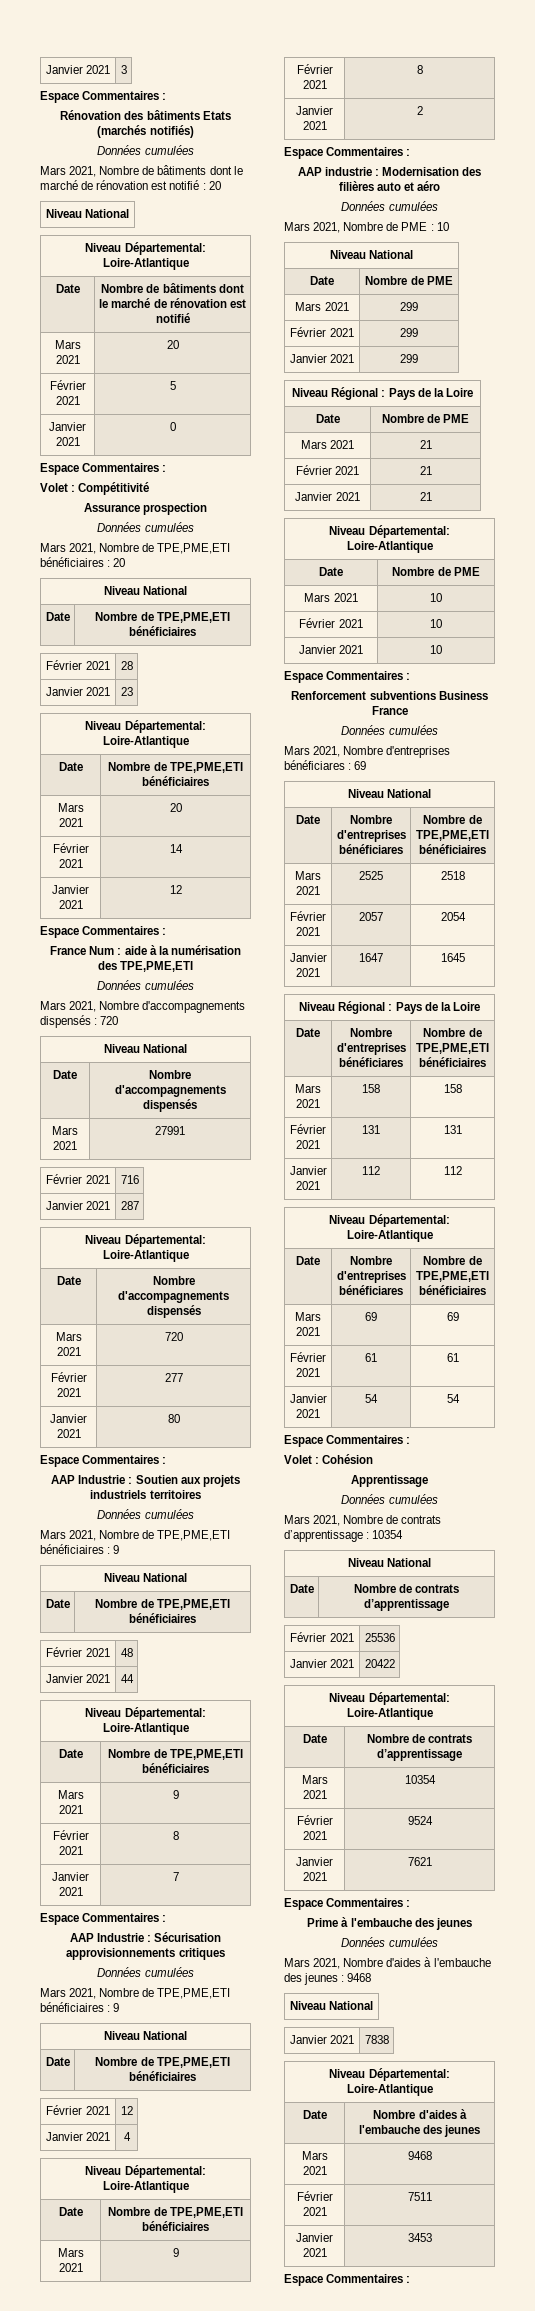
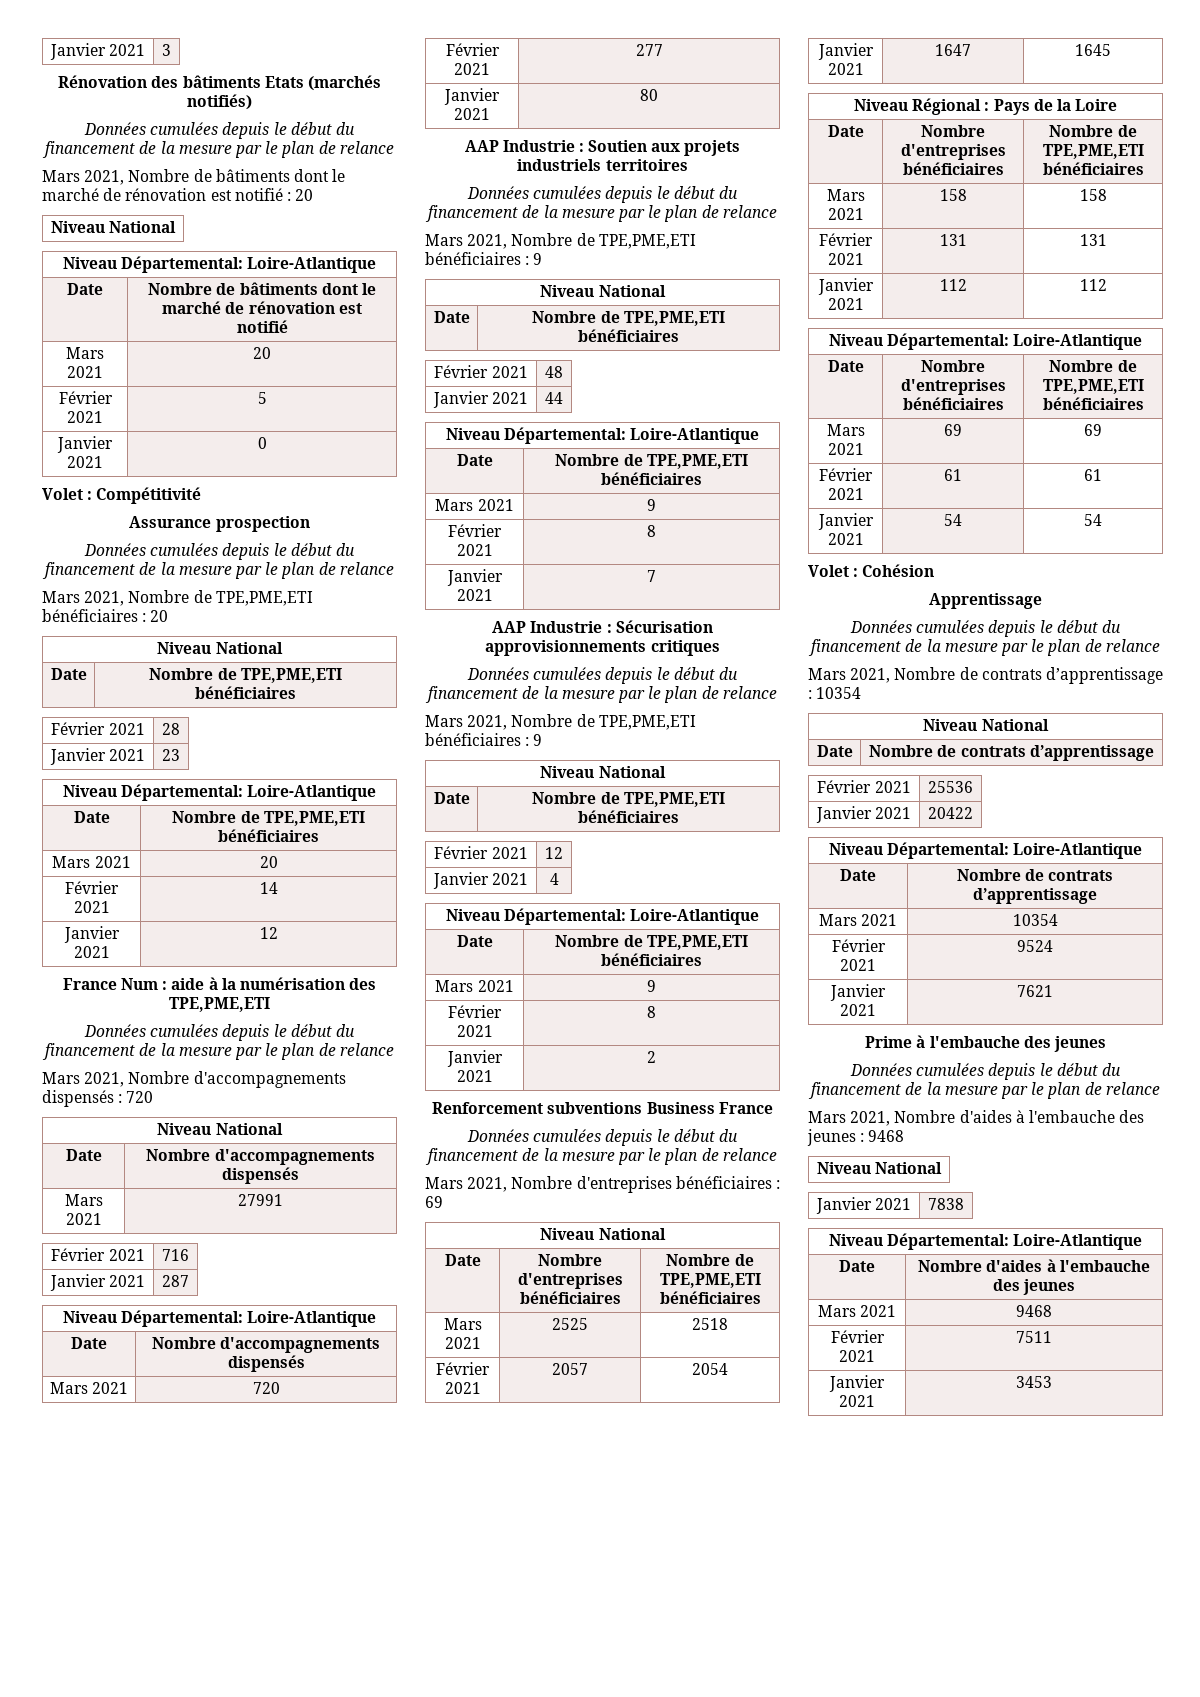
  Janvier 2021 | 3
- Espace Commentaires :
  Rénovation des bâtiments Etats (marchés notifiés)
- Données cumulées
+ Données cumulées depuis le début du financement de la mesure par le plan de relance
  Janvier 2021 | 0
- Espace Commentaires :
  Assurance prospection
- Données cumulées
+ Données cumulées depuis le début du financement de la mesure par le plan de relance
  Janvier 2021 | 12
- Espace Commentaires :
  France Num : aide à la numérisation des TPE,PME,ETI
- Données cumulées
+ Données cumulées depuis le début du financement de la mesure par le plan de relance
  Janvier 2021 | 80
- Espace Commentaires :
  AAP Industrie : Soutien aux projets industriels territoires
- Données cumulées
+ Données cumulées depuis le début du financement de la mesure par le plan de relance
  Janvier 2021 | 7
- Espace Commentaires :
  AAP Industrie : Sécurisation approvisionnements critiques
- Données cumulées
+ Données cumulées depuis le début du financement de la mesure par le plan de relance
  Janvier 2021 | 2
- Espace Commentaires :
- AAP industrie : Modernisation des filières auto et aéro
- Données cumulées
- Mars 2021, Nombre de PME : 10
- Niveau National
- Date | Nombre de PME
- Mars 2021 | 299
- Février 2021 | 299
- Janvier 2021 | 299
- Niveau Régional : Pays de la Loire
- Date | Nombre de PME
- Mars 2021 | 21
- Février 2021 | 21
- Janvier 2021 | 21
- Niveau Départemental: Loire-Atlantique
- Date | Nombre de PME
- Mars 2021 | 10
- Février 2021 | 10
- Janvier 2021 | 10
- Espace Commentaires :
  Renforcement subventions Business France
- Données cumulées
+ Données cumulées depuis le début du financement de la mesure par le plan de relance
- Mars 2021, Nombre d'entreprises bénéficiares : 69
+ Mars 2021, Nombre d'entreprises bénéficiaires : 69
  Niveau National
- Date | Nombre d'entreprises bénéficiares | Nombre de TPE,PME,ETI bénéficiaires
+ Date | Nombre d'entreprises bénéficiaires | Nombre de TPE,PME,ETI bénéficiaires
  Janvier 2021 | 1647 | 1645
  Niveau Régional : Pays de la Loire
- Date | Nombre d'entreprises bénéficiares | Nombre de TPE,PME,ETI bénéficiaires
+ Date | Nombre d'entreprises bénéficiaires | Nombre de TPE,PME,ETI bénéficiaires
  Janvier 2021 | 112 | 112
  Niveau Départemental: Loire-Atlantique
- Date | Nombre d'entreprises bénéficiares | Nombre de TPE,PME,ETI bénéficiaires
+ Date | Nombre d'entreprises bénéficiaires | Nombre de TPE,PME,ETI bénéficiaires
  Janvier 2021 | 54 | 54
- Espace Commentaires :
  Apprentissage
- Données cumulées
+ Données cumulées depuis le début du financement de la mesure par le plan de relance
  Janvier 2021 | 7621
- Espace Commentaires :
  Prime à l'embauche des jeunes
- Données cumulées
+ Données cumulées depuis le début du financement de la mesure par le plan de relance
  Janvier 2021 | 3453
- Espace Commentaires :

